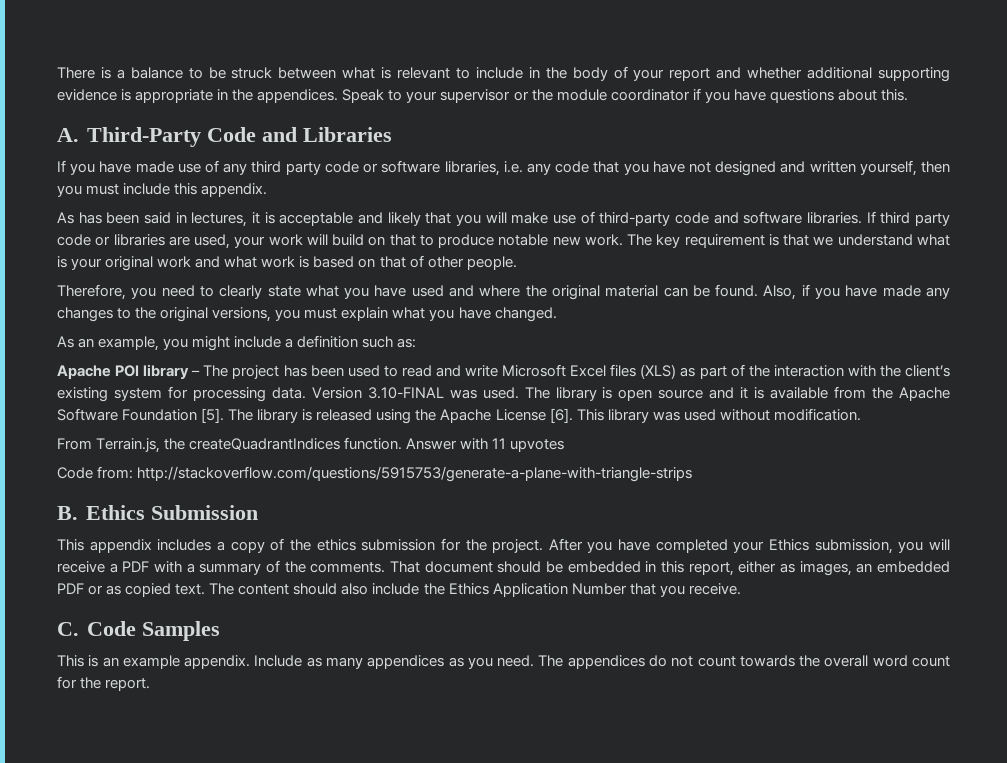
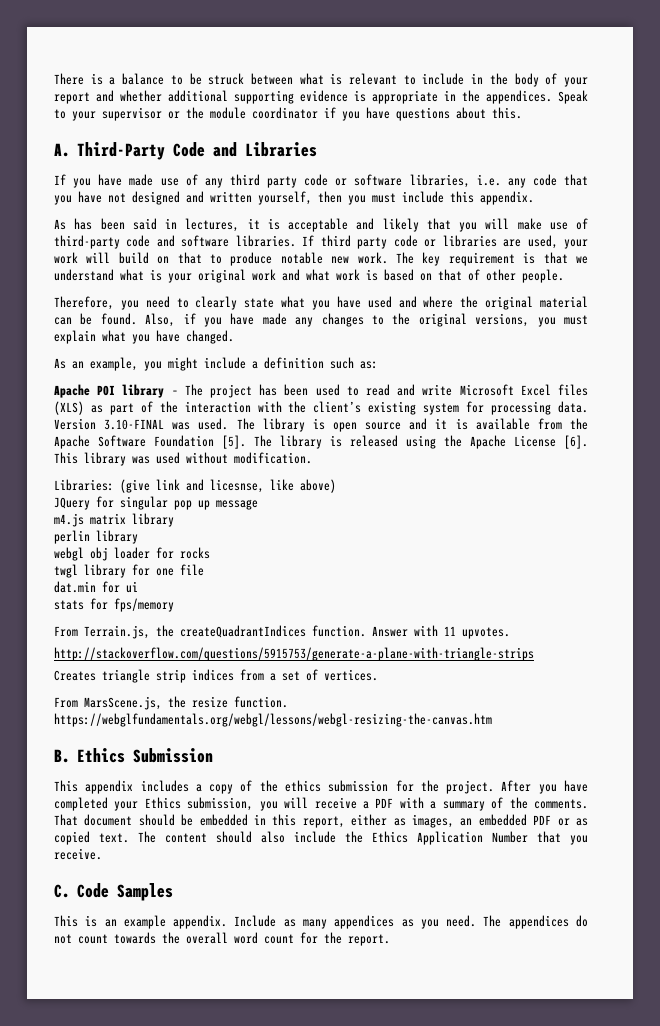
+ Libraries: (give link and licesnse, like above)
+ JQuery for singular pop up message
+ m4.js matrix library
+ perlin library
+ webgl obj loader for rocks
+ twgl library for one file
+ dat.min for ui
+ stats for fps/memory
- Answer with 11 upvotes
- Code from: http://stackoverflow.com/questions/5915753/generate-a-plane-with-triangle-strips
+ Answer with 11 upvotes.
+ http://stackoverflow.com/questions/5915753/generate-a-plane-with-triangle-strips
+ Creates triangle strip indices from a set of vertices.
+ From MarsScene.js, the resize function. https://webglfundamentals.org/webgl/lessons/webgl-resizing-the-canvas.htm

